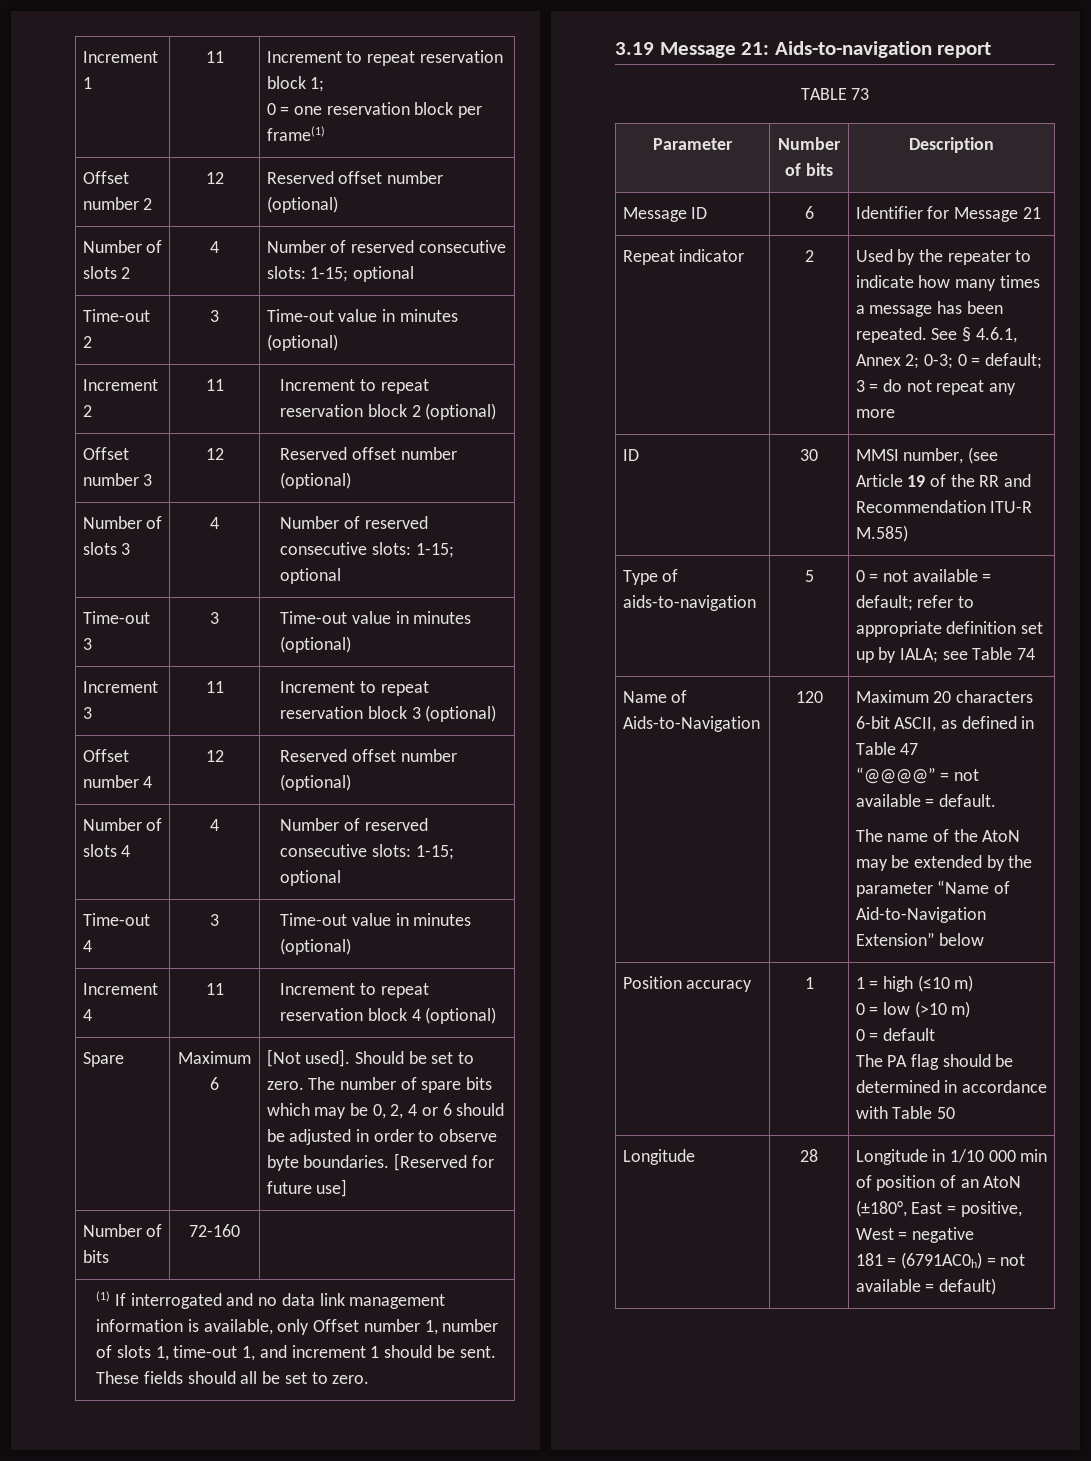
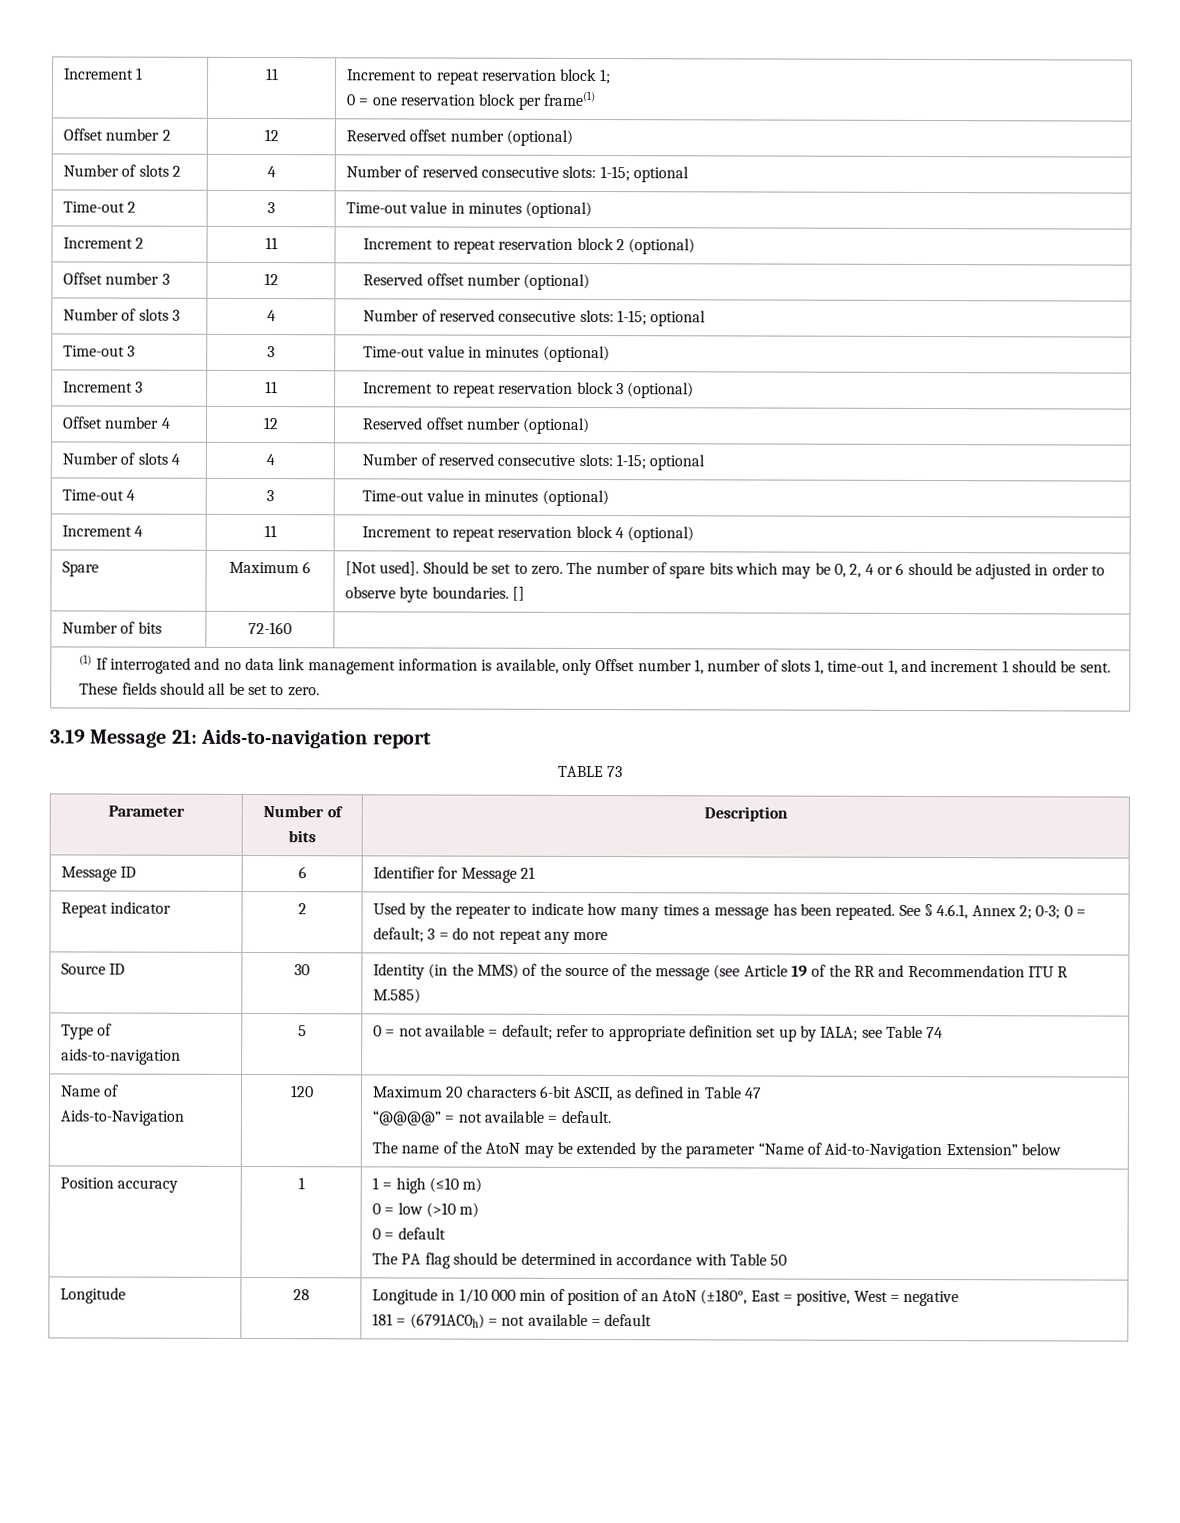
- Spare | Maximum 6 | [Not used]. Should be set to zero. The number of spare bits which may be 0, 2, 4 or 6 should be adjusted in order to observe byte boundaries. [Reserved for future use]
+ Spare | Maximum 6 | [Not used]. Should be set to zero. The number of spare bits which may be 0, 2, 4 or 6 should be adjusted in order to observe byte boundaries. []
- ID | 30 | MMSI number, (see Article 19 of the RR and Recommendation ITU-R M.585)
+ Source ID | 30 | Identity (in the MMS) of the source of the message (see Article 19 of the RR and Recommendation ITU R M.585)
  Longitude | 28 | Longitude in 1/10 000 min of position of an AtoN (±180°, East = positive, West = negative
- 181 = (6791AC0h) = not available = default)
+ 181 = (6791AC0h) = not available = default

